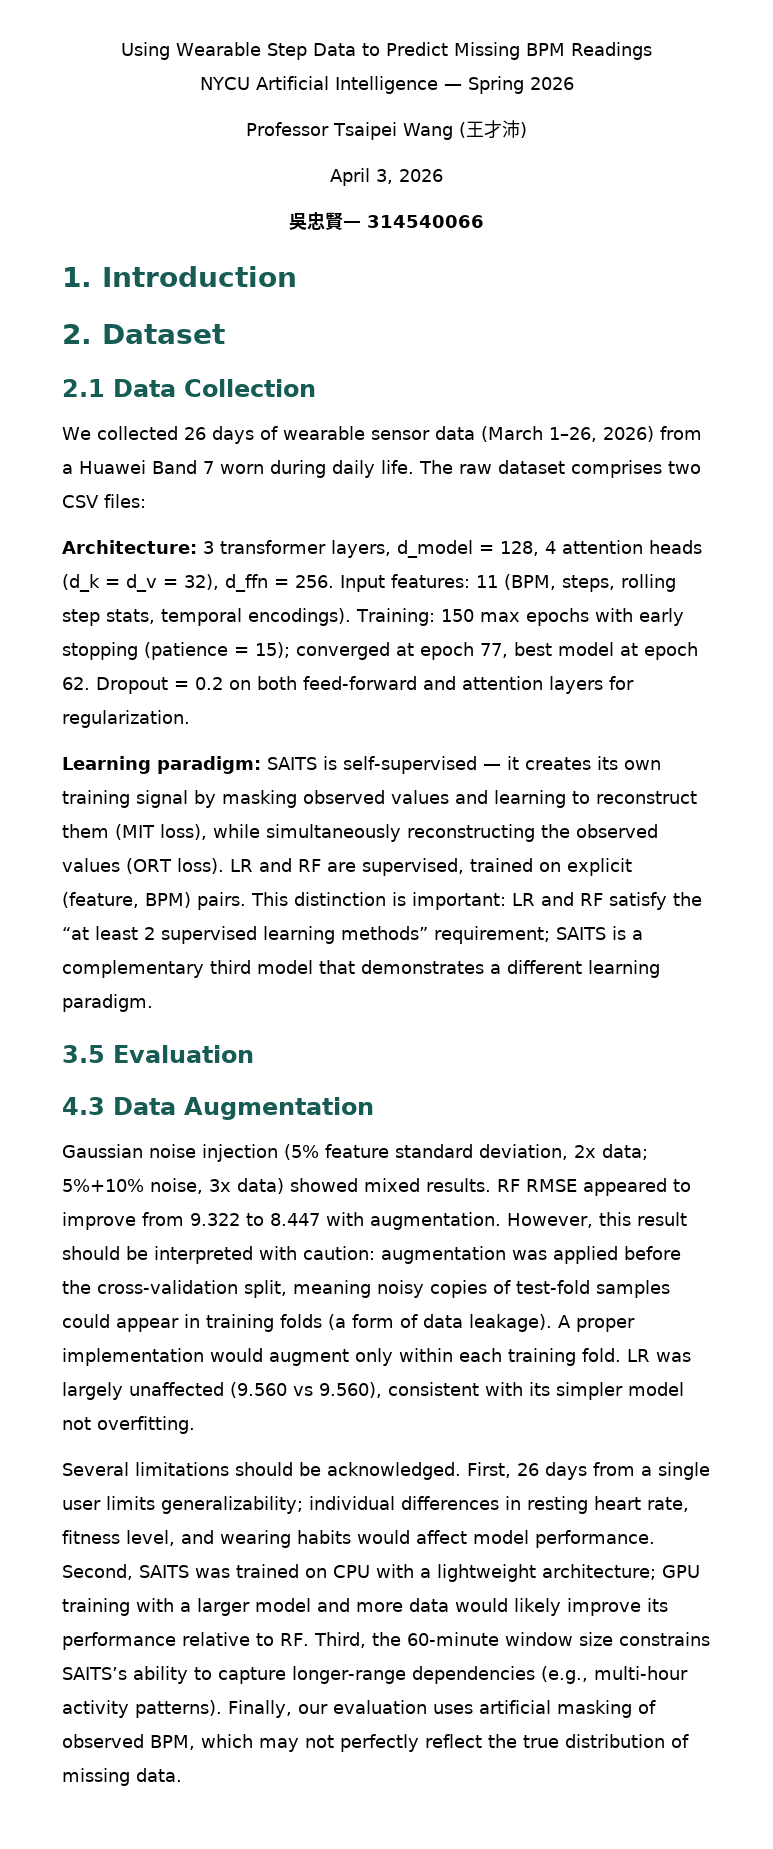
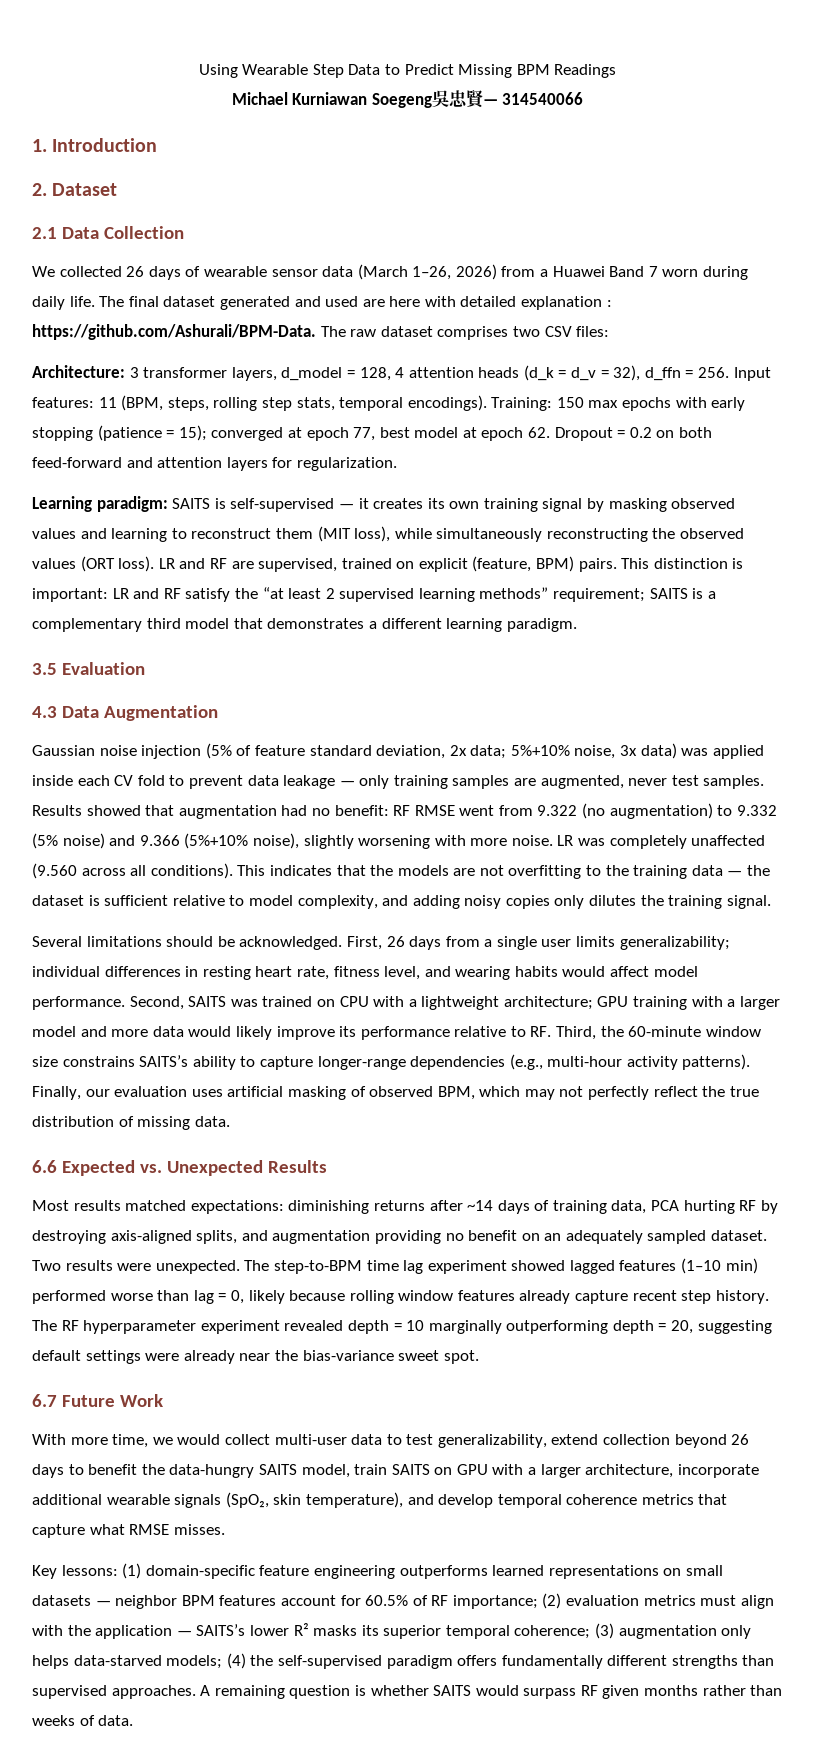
- NYCU Artificial Intelligence — Spring 2026
- Professor Tsaipei Wang (王才沛)
- April 3, 2026
- 吳忠賢— 314540066
+ Michael Kurniawan Soegeng吳忠賢— 314540066
- The raw dataset comprises two CSV files:
+ The final dataset generated and used are here with detailed explanation : https://github.com/Ashurali/BPM-Data. The raw dataset comprises two CSV files:
- Gaussian noise injection (5% feature standard deviation, 2x data; 5%+10% noise, 3x data) showed mixed results. RF RMSE appeared to improve from 9.322 to 8.447 with augmentation. However, this result should be interpreted with caution: augmentation was applied before the cross-validation split, meaning noisy copies of test-fold samples could appear in training folds (a form of data leakage). A proper implementation would augment only within each training fold. LR was largely unaffected (9.560 vs 9.560), consistent with its simpler model not overfitting.
+ Gaussian noise injection (5% of feature standard deviation, 2x data; 5%+10% noise, 3x data) was applied inside each CV fold to prevent data leakage — only training samples are augmented, never test samples. Results showed that augmentation had no benefit: RF RMSE went from 9.322 (no augmentation) to 9.332 (5% noise) and 9.366 (5%+10% noise), slightly worsening with more noise. LR was completely unaffected (9.560 across all conditions). This indicates that the models are not overfitting to the training data — the dataset is sufficient relative to model complexity, and adding noisy copies only dilutes the training signal.
+ 6.6 Expected vs. Unexpected Results
+ Most results matched expectations: diminishing returns after ~14 days of training data, PCA hurting RF by destroying axis-aligned splits, and augmentation providing no benefit on an adequately sampled dataset. Two results were unexpected. The step-to-BPM time lag experiment showed lagged features (1–10 min) performed worse than lag = 0, likely because rolling window features already capture recent step history. The RF hyperparameter experiment revealed depth = 10 marginally outperforming depth = 20, suggesting default settings were already near the bias-variance sweet spot.
+ 6.7 Future Work
+ With more time, we would collect multi-user data to test generalizability, extend collection beyond 26 days to benefit the data-hungry SAITS model, train SAITS on GPU with a larger architecture, incorporate additional wearable signals (SpO₂, skin temperature), and develop temporal coherence metrics that capture what RMSE misses.
+ Key lessons: (1) domain-specific feature engineering outperforms learned representations on small datasets — neighbor BPM features account for 60.5% of RF importance; (2) evaluation metrics must align with the application — SAITS’s lower R² masks its superior temporal coherence; (3) augmentation only helps data-starved models; (4) the self-supervised paradigm offers fundamentally different strengths than supervised approaches. A remaining question is whether SAITS would surpass RF given months rather than weeks of data.

